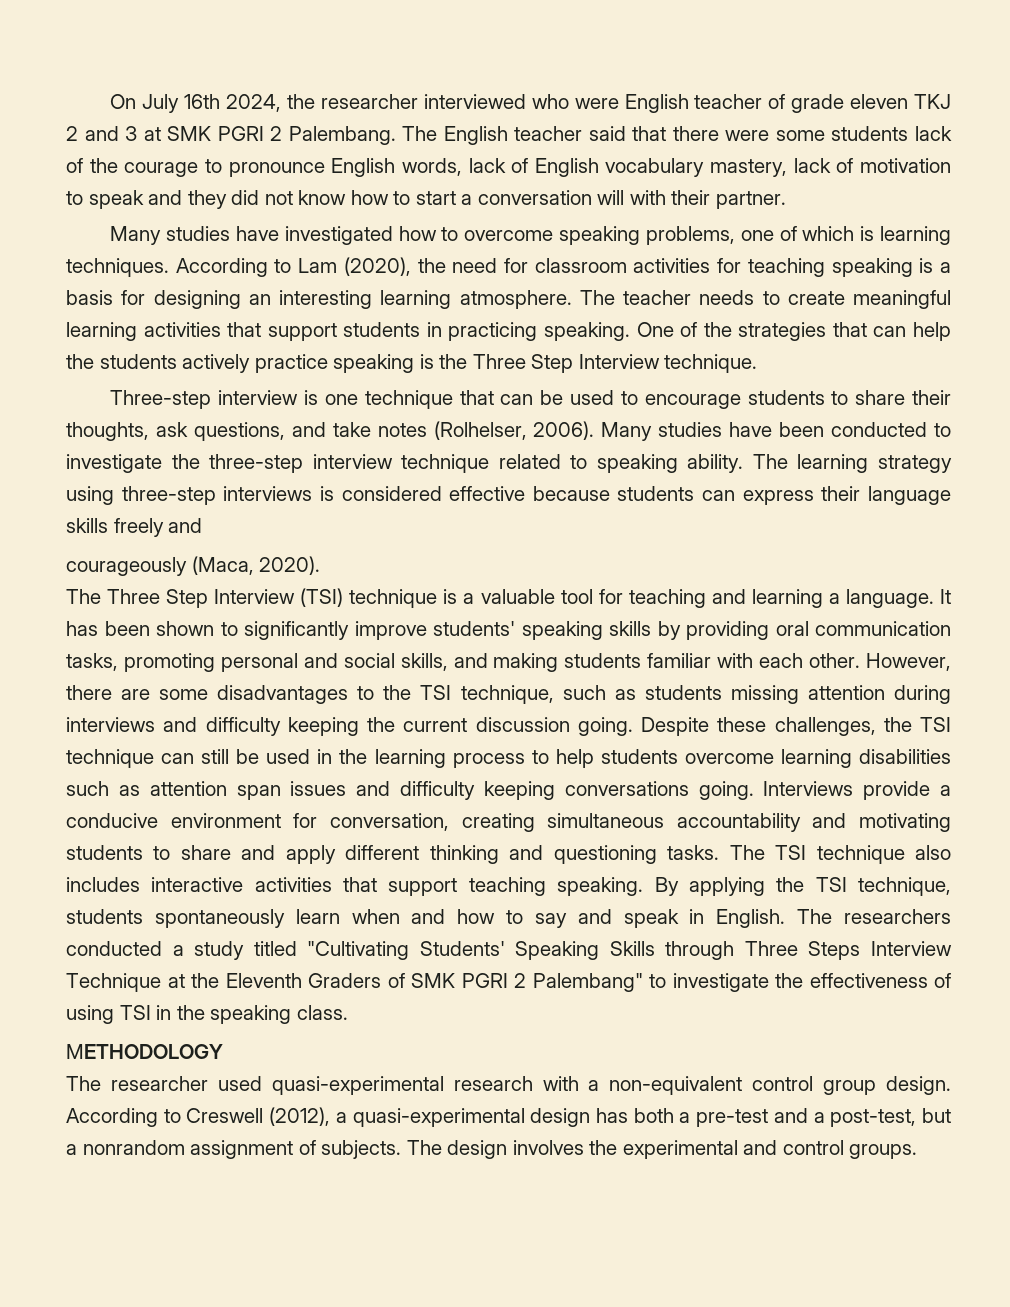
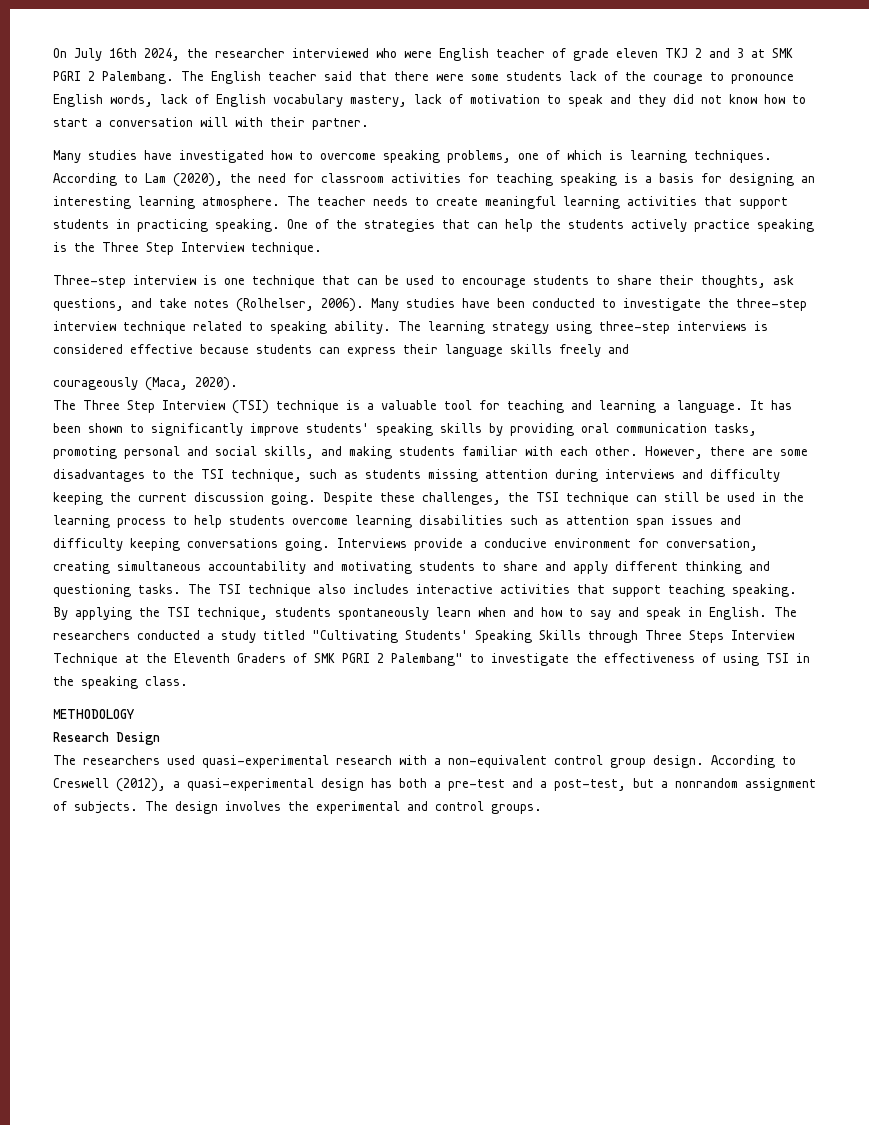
- The researcher used quasi-experimental research with a non-equivalent control group design.
+ Research Design
+ The researchers used quasi-experimental research with a non-equivalent control group design.

